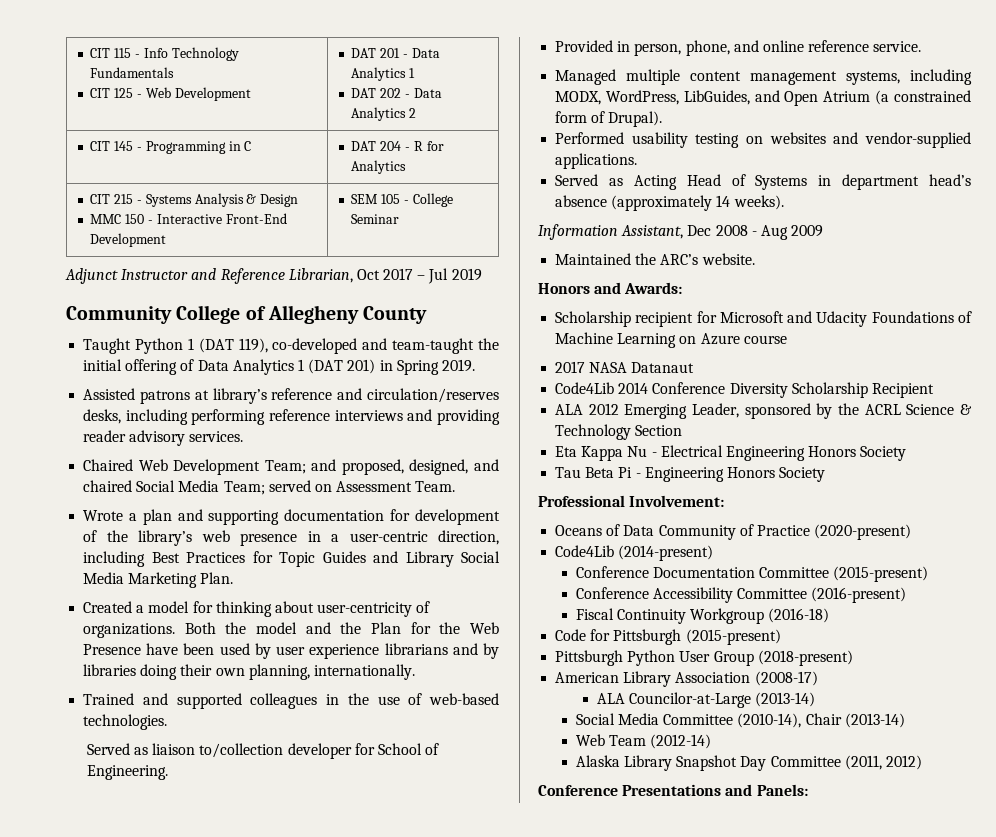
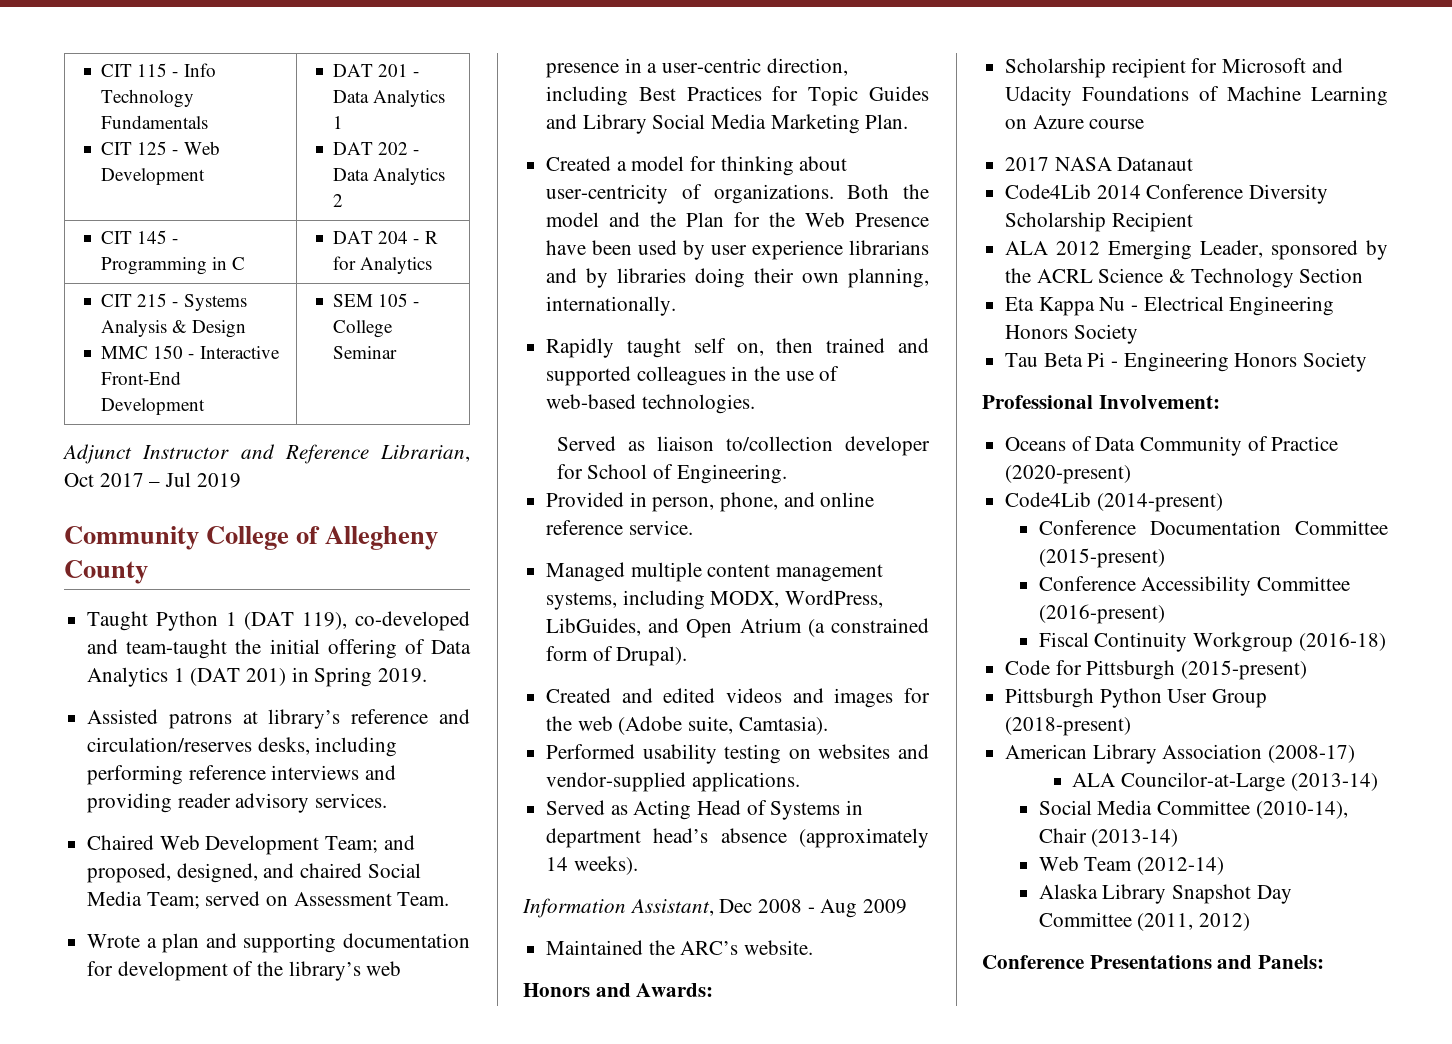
- Trained and supported colleagues in the use of web-based technologies.
+ Rapidly taught self on, then trained and supported colleagues in the use of web-based technologies.
+ Created and edited videos and images for the web (Adobe suite, Camtasia).

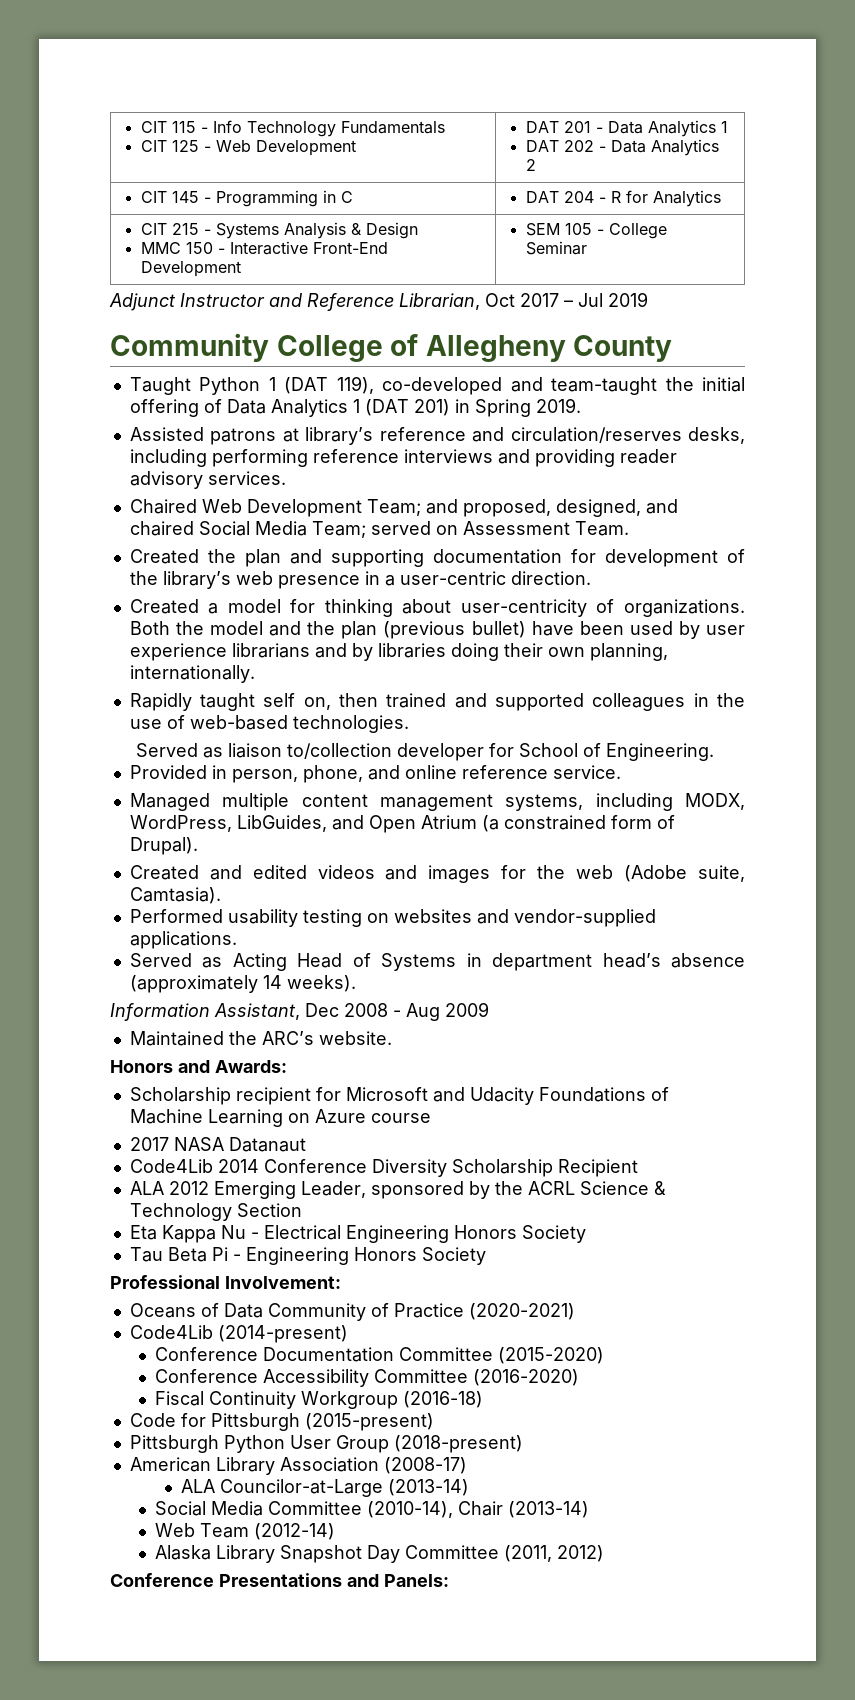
- Wrote a plan and supporting documentation for development of the library’s web presence in a user-centric direction, including Best Practices for Topic Guides and Library Social Media Marketing Plan.
+ Created the plan and supporting documentation for development of the library’s web presence in a user-centric direction.
- Both the model and the Plan for the Web Presence have been used by user experience librarians and by libraries doing their own planning, internationally.
+ Both the model and the plan (previous bullet) have been used by user experience librarians and by libraries doing their own planning, internationally.
- Oceans of Data Community of Practice (2020-present)
+ Oceans of Data Community of Practice (2020-2021)
- Conference Documentation Committee (2015-present)
+ Conference Documentation Committee (2015-2020)
- Conference Accessibility Committee (2016-present)
+ Conference Accessibility Committee (2016-2020)

